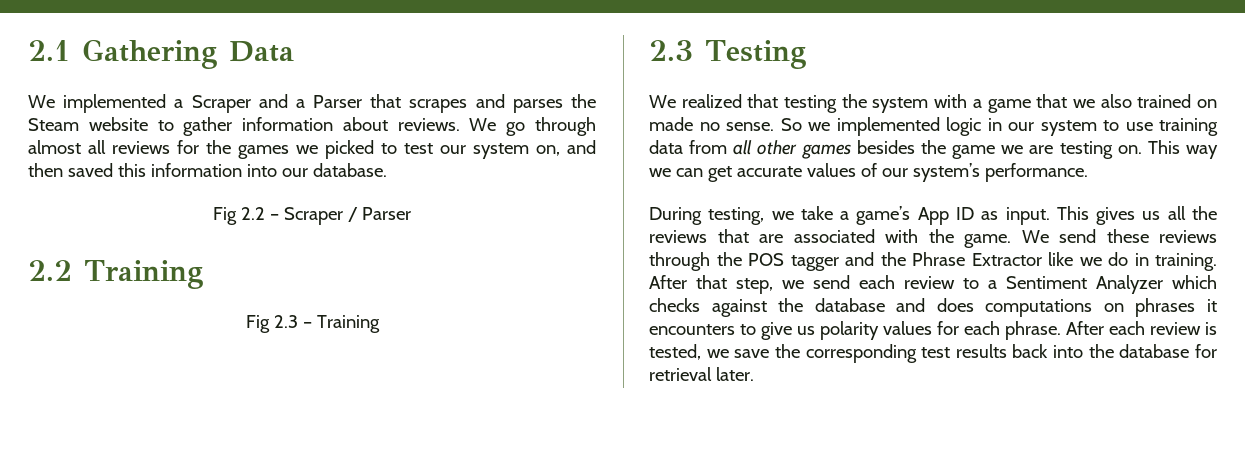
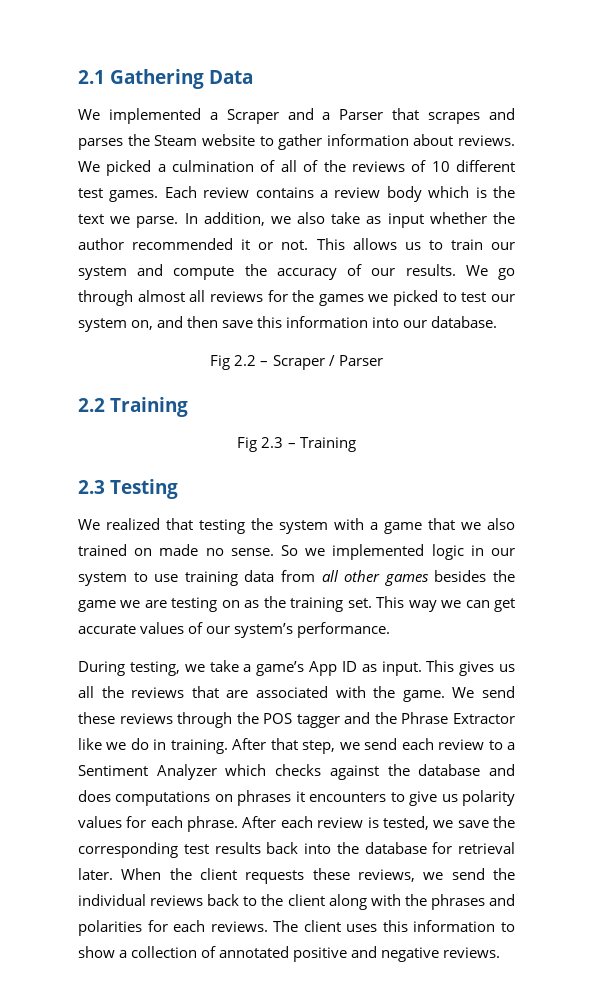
- We go through almost all reviews for the games we picked to test our system on, and then saved this information into our database.
+ We picked a culmination of all of the reviews of 10 different test games. Each review contains a review body which is the text we parse. In addition, we also take as input whether the author recommended it or not. This allows us to train our system and compute the accuracy of our results. We go through almost all reviews for the games we picked to test our system on, and then save this information into our database.
- So we implemented logic in our system to use training data from all other games besides the game we are testing on.
+ So we implemented logic in our system to use training data from all other games besides the game we are testing on as the training set.
+ When the client requests these reviews, we send the individual reviews back to the client along with the phrases and polarities for each reviews. The client uses this information to show a collection of annotated positive and negative reviews.

